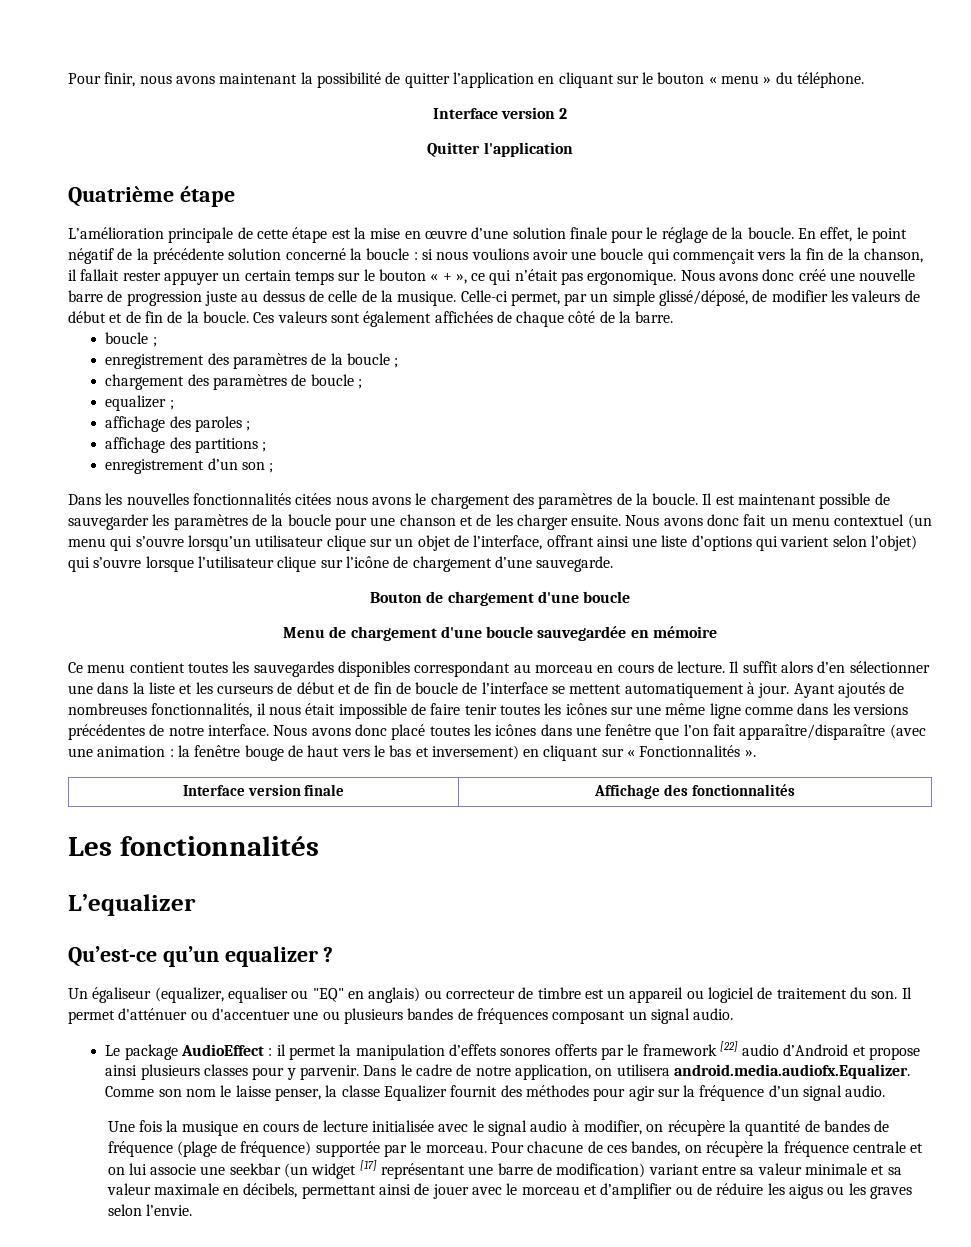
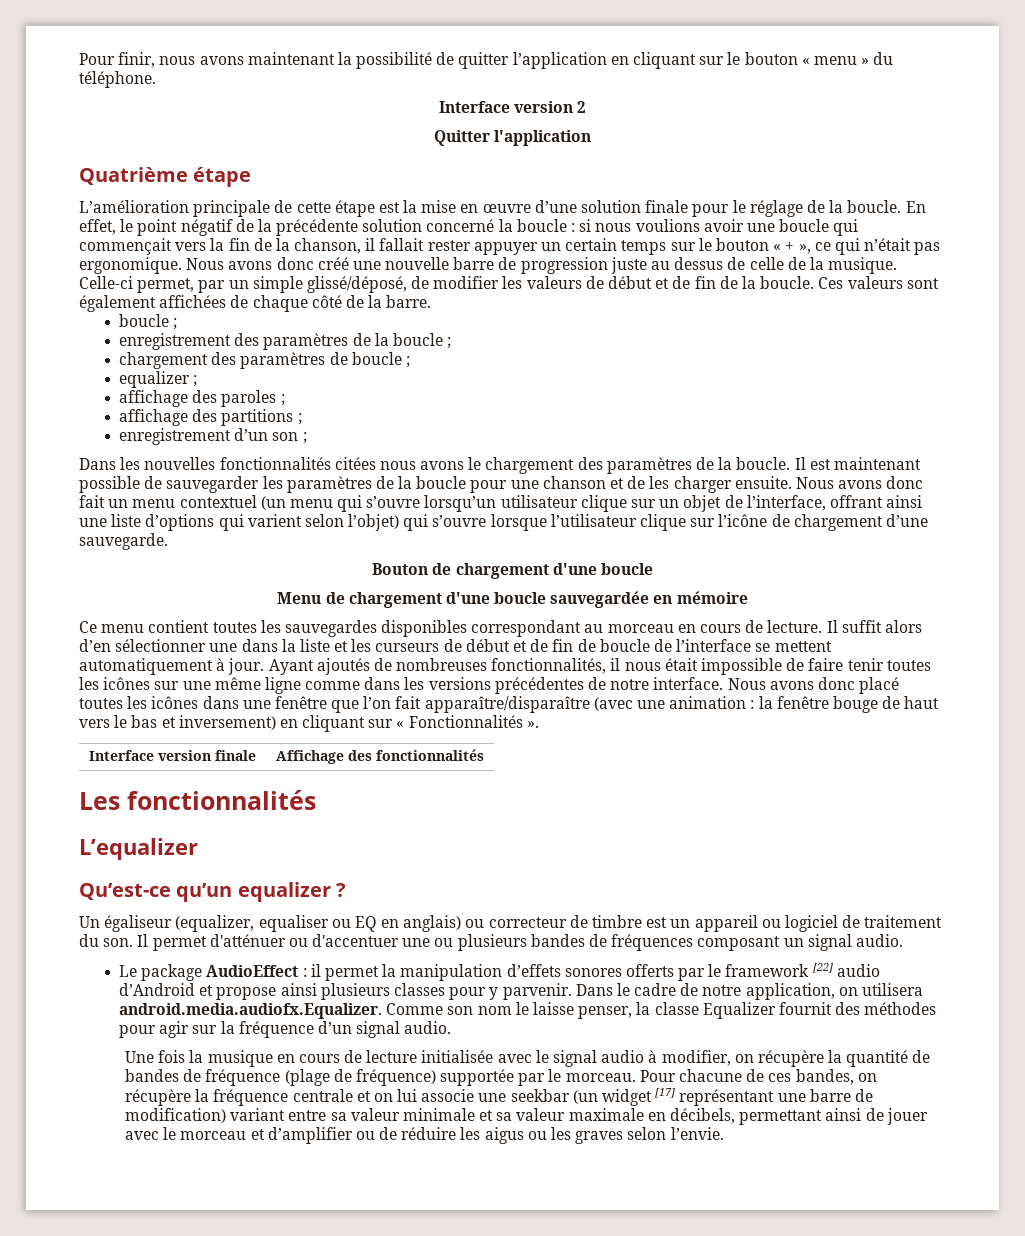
- Un égaliseur (equalizer, equaliser ou "EQ" en anglais) ou correcteur de timbre est un appareil ou logiciel de traitement du son.
+ Un égaliseur (equalizer, equaliser ou EQ en anglais) ou correcteur de timbre est un appareil ou logiciel de traitement du son.

